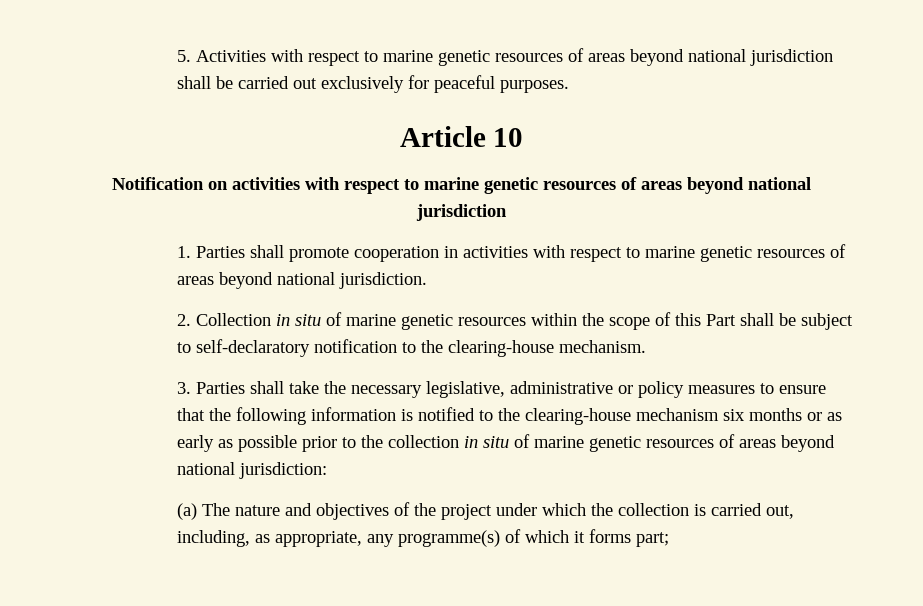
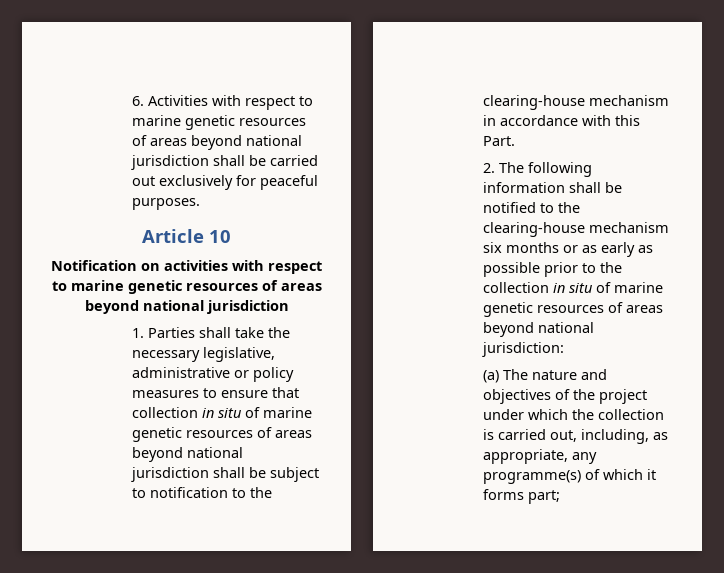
- 5. Activities with respect to marine genetic resources of areas beyond national jurisdiction shall be carried out exclusively for peaceful purposes.
+ 6. Activities with respect to marine genetic resources of areas beyond national jurisdiction shall be carried out exclusively for peaceful purposes.
- 1. Parties shall promote cooperation in activities with respect to marine genetic resources of areas beyond national jurisdiction.
- 2. Collection in situ of marine genetic resources within the scope of this Part shall be subject to self-declaratory notification to the clearing-house mechanism.
- 3. Parties shall take the necessary legislative, administrative or policy measures to ensure that the following information is notified to the clearing-house mechanism six months or as early as possible prior to the collection in situ of marine genetic resources of areas beyond national jurisdiction:
+ 1. Parties shall take the necessary legislative, administrative or policy measures to ensure that collection in situ of marine genetic resources of areas beyond national jurisdiction shall be subject to notification to the clearing-house mechanism in accordance with this Part.
+ 2. The following information shall be notified to the clearing-house mechanism six months or as early as possible prior to the collection in situ of marine genetic resources of areas beyond national jurisdiction:

